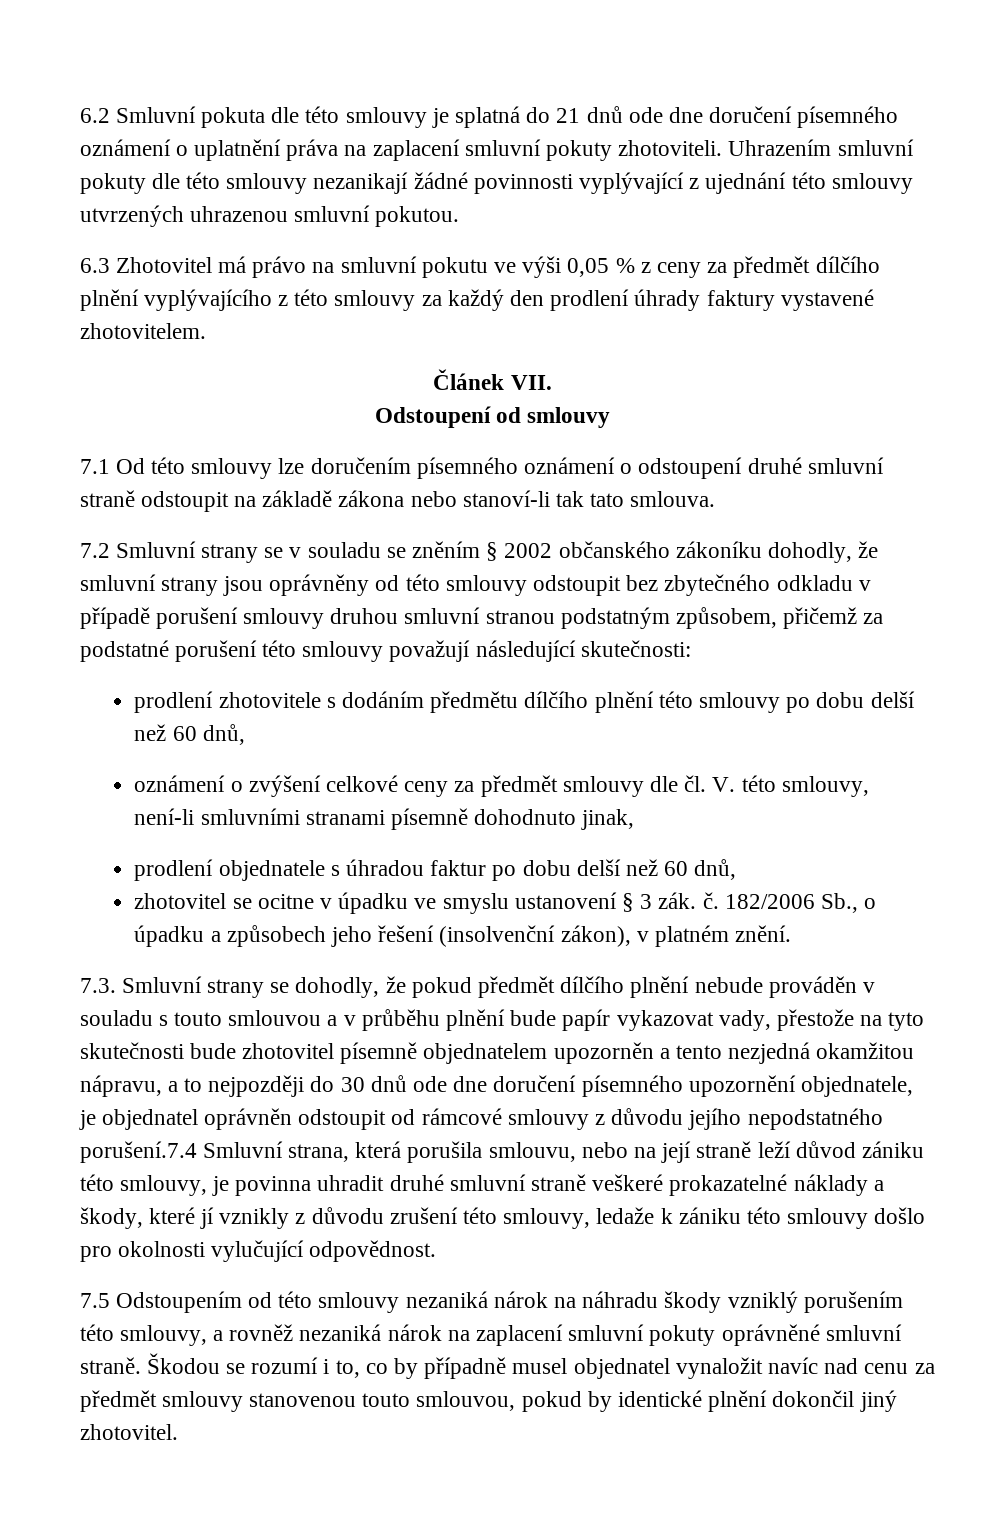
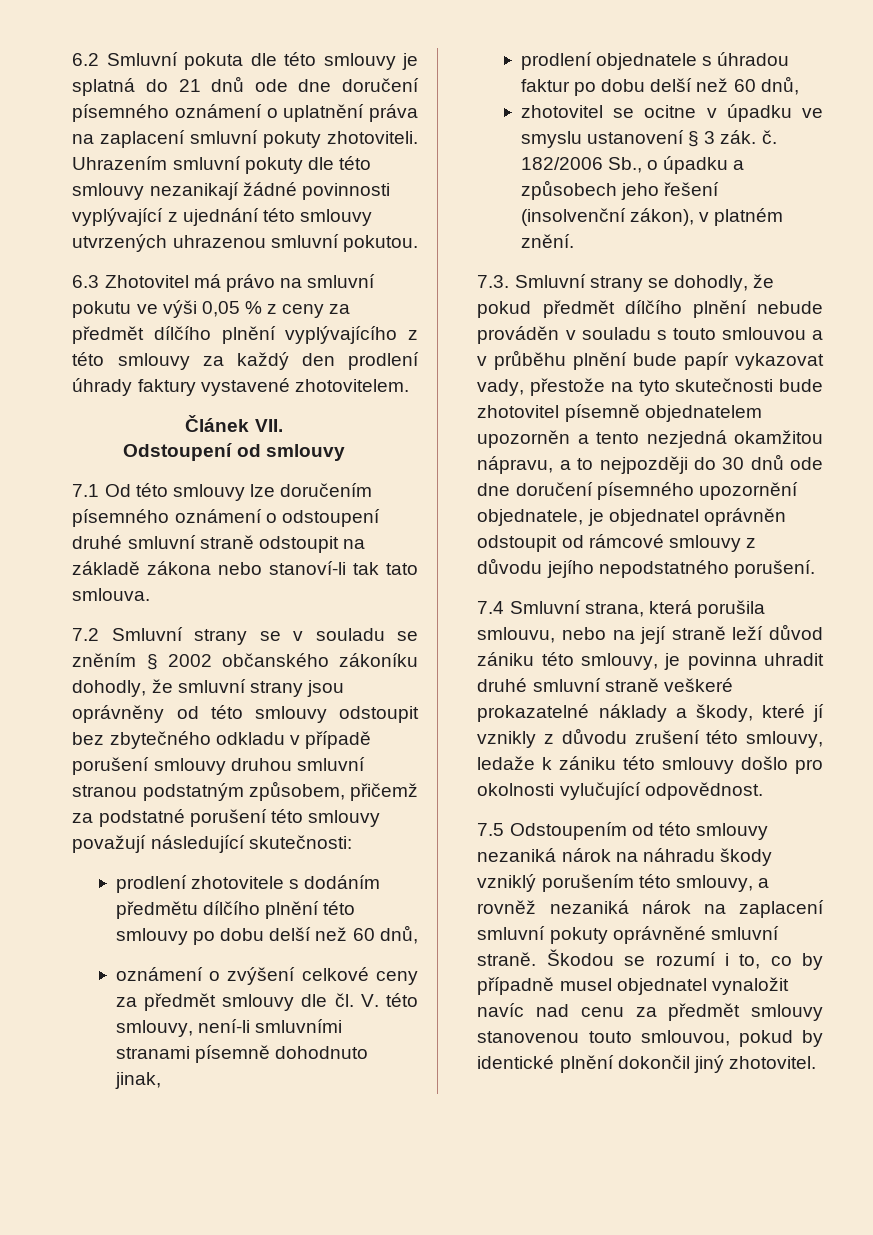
- 7.3. Smluvní strany se dohodly, že pokud předmět dílčího plnění nebude prováděn v souladu s touto smlouvou a v průběhu plnění bude papír vykazovat vady, přestože na tyto skutečnosti bude zhotovitel písemně objednatelem upozorněn a tento nezjedná okamžitou nápravu, a to nejpozději do 30 dnů ode dne doručení písemného upozornění objednatele, je objednatel oprávněn odstoupit od rámcové smlouvy z důvodu jejího nepodstatného porušení.7.4 Smluvní strana, která porušila smlouvu, nebo na její straně leží důvod zániku této smlouvy, je povinna uhradit druhé smluvní straně veškeré prokazatelné náklady a škody, které jí vznikly z důvodu zrušení této smlouvy, ledaže k zániku této smlouvy došlo pro okolnosti vylučující odpovědnost.
+ 7.3. Smluvní strany se dohodly, že pokud předmět dílčího plnění nebude prováděn v souladu s touto smlouvou a v průběhu plnění bude papír vykazovat vady, přestože na tyto skutečnosti bude zhotovitel písemně objednatelem upozorněn a tento nezjedná okamžitou nápravu, a to nejpozději do 30 dnů ode dne doručení písemného upozornění objednatele, je objednatel oprávněn odstoupit od rámcové smlouvy z důvodu jejího nepodstatného porušení.
+ 7.4 Smluvní strana, která porušila smlouvu, nebo na její straně leží důvod zániku této smlouvy, je povinna uhradit druhé smluvní straně veškeré prokazatelné náklady a škody, které jí vznikly z důvodu zrušení této smlouvy, ledaže k zániku této smlouvy došlo pro okolnosti vylučující odpovědnost.

